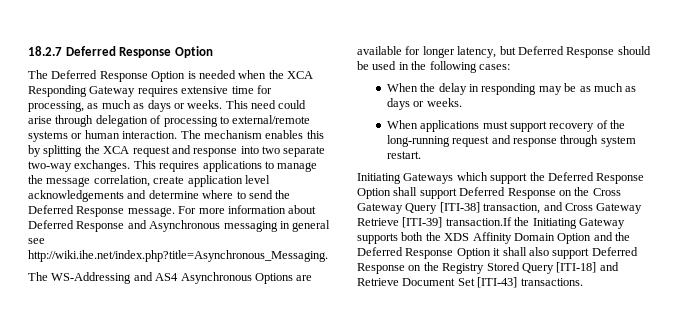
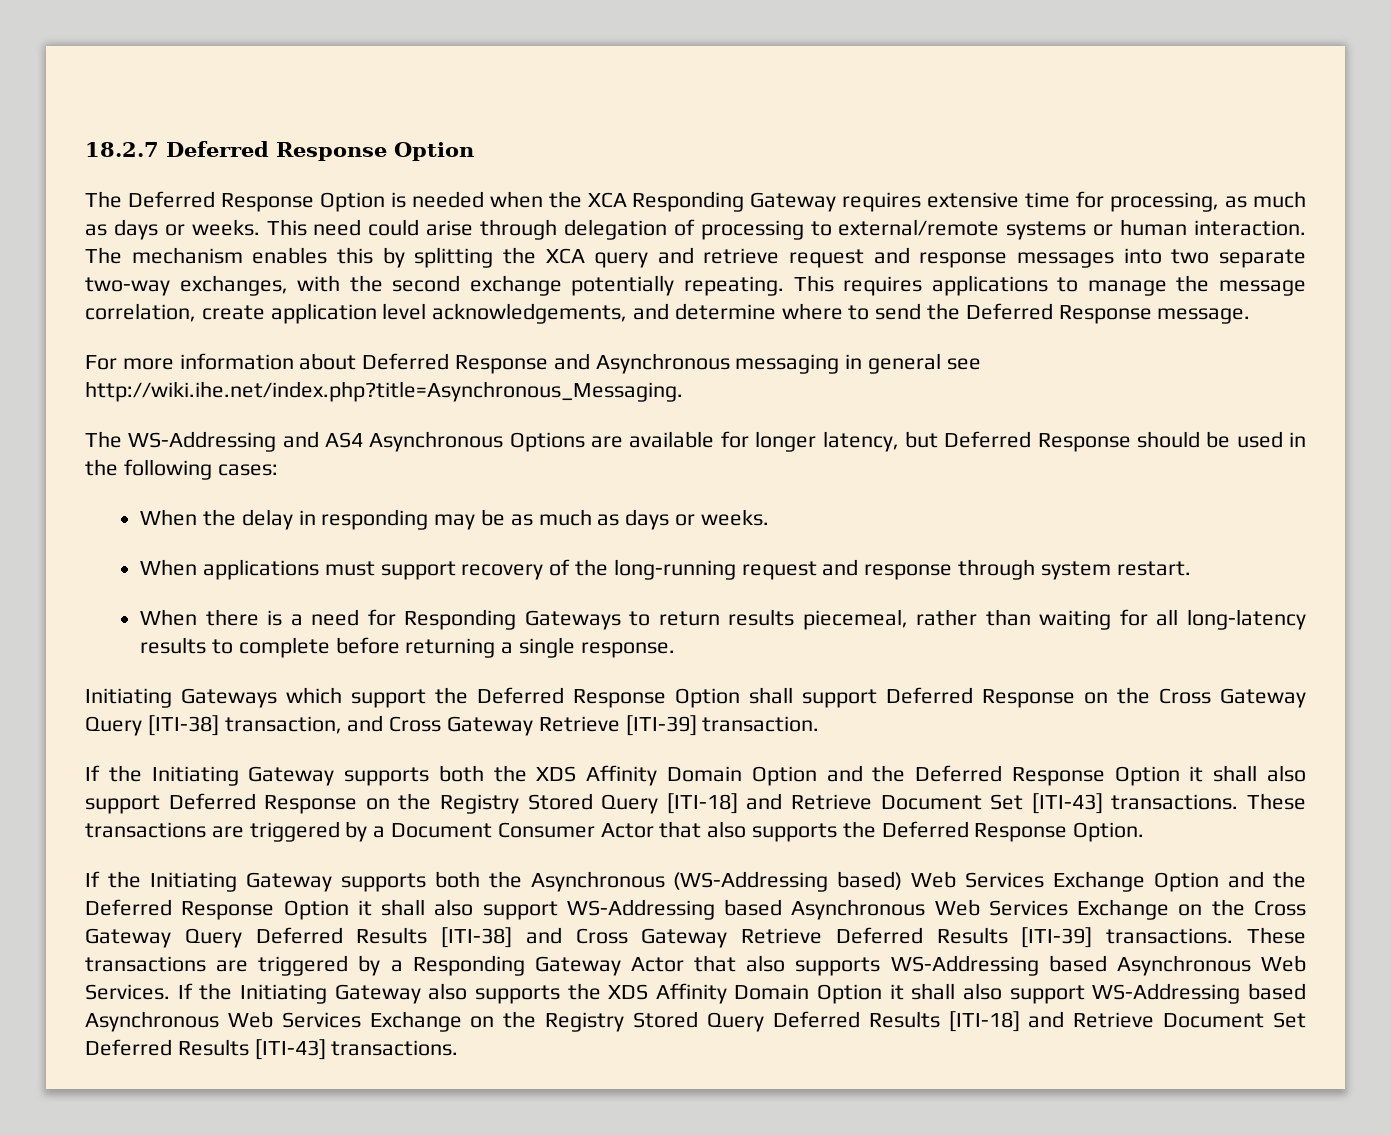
- The mechanism enables this by splitting the XCA request and response into two separate two-way exchanges.
+ The mechanism enables this by splitting the XCA query and retrieve request and response messages into two separate two-way exchanges, with the second exchange potentially repeating.
- This requires applications to manage the message correlation, create application level acknowledgements and determine where to send the Deferred Response message. For more information about Deferred Response and Asynchronous messaging in general see http://wiki.ihe.net/index.php?title=Asynchronous_Messaging.
+ This requires applications to manage the message correlation, create application level acknowledgements, and determine where to send the Deferred Response message.
+ For more information about Deferred Response and Asynchronous messaging in general see http://wiki.ihe.net/index.php?title=Asynchronous_Messaging.
+ When there is a need for Responding Gateways to return results piecemeal, rather than waiting for all long-latency results to complete before returning a single response.
- Initiating Gateways which support the Deferred Response Option shall support Deferred Response on the Cross Gateway Query [ITI-38] transaction, and Cross Gateway Retrieve [ITI-39] transaction.If the Initiating Gateway supports both the XDS Affinity Domain Option and the Deferred Response Option it shall also support Deferred Response on the Registry Stored Query [ITI-18] and Retrieve Document Set [ITI-43] transactions.
+ Initiating Gateways which support the Deferred Response Option shall support Deferred Response on the Cross Gateway Query [ITI-38] transaction, and Cross Gateway Retrieve [ITI-39] transaction.
+ If the Initiating Gateway supports both the XDS Affinity Domain Option and the Deferred Response Option it shall also support Deferred Response on the Registry Stored Query [ITI-18] and Retrieve Document Set [ITI-43] transactions.
+ These transactions are triggered by a Document Consumer Actor that also supports the Deferred Response Option.
+ If the Initiating Gateway supports both the Asynchronous (WS-Addressing based) Web Services Exchange Option and the Deferred Response Option it shall also support WS-Addressing based Asynchronous Web Services Exchange on the Cross Gateway Query Deferred Results [ITI-38] and Cross Gateway Retrieve Deferred Results [ITI-39] transactions. These transactions are triggered by a Responding Gateway Actor that also supports WS-Addressing based Asynchronous Web Services. If the Initiating Gateway also supports the XDS Affinity Domain Option it shall also support WS-Addressing based Asynchronous Web Services Exchange on the Registry Stored Query Deferred Results [ITI-18] and Retrieve Document Set Deferred Results [ITI-43] transactions.

